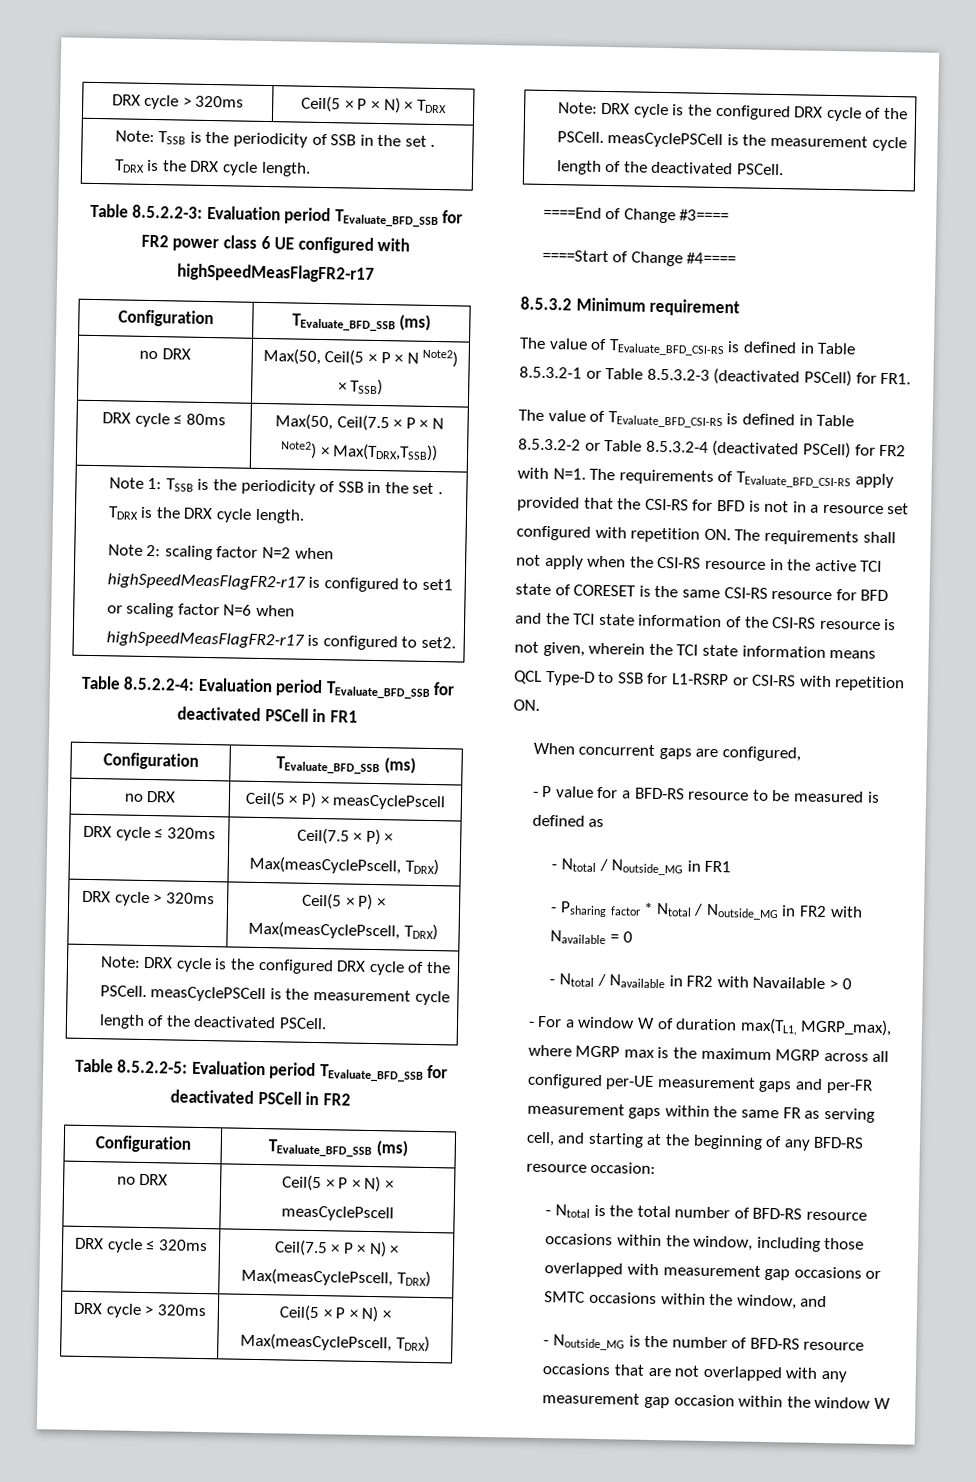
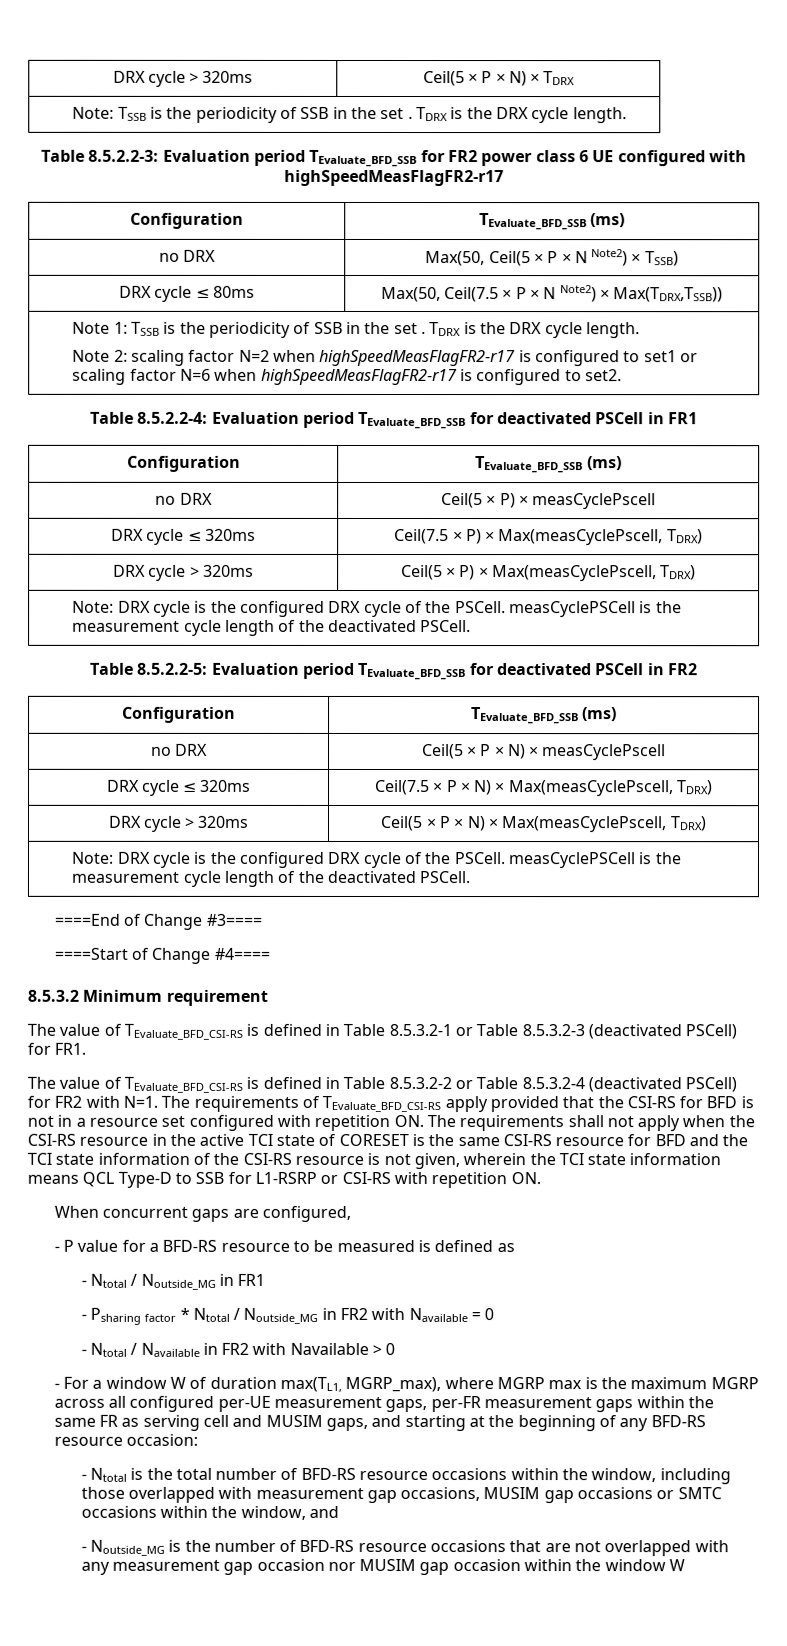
- - For a window W of duration max(TL1, MGRP_max), where MGRP max is the maximum MGRP across all configured per-UE measurement gaps and per-FR measurement gaps within the same FR as serving cell, and starting at the beginning of any BFD-RS resource occasion:
+ - For a window W of duration max(TL1, MGRP_max), where MGRP max is the maximum MGRP across all configured per-UE measurement gaps, per-FR measurement gaps within the same FR as serving cell and MUSIM gaps, and starting at the beginning of any BFD-RS resource occasion:
- - Ntotal is the total number of BFD-RS resource occasions within the window, including those overlapped with measurement gap occasions or SMTC occasions within the window, and
+ - Ntotal is the total number of BFD-RS resource occasions within the window, including those overlapped with measurement gap occasions, MUSIM gap occasions or SMTC occasions within the window, and
- - Noutside_MG is the number of BFD-RS resource occasions that are not overlapped with any measurement gap occasion within the window W
+ - Noutside_MG is the number of BFD-RS resource occasions that are not overlapped with any measurement gap occasion nor MUSIM gap occasion within the window W

